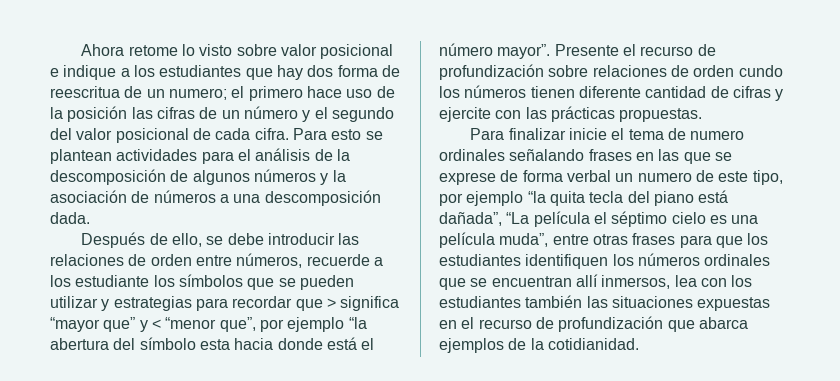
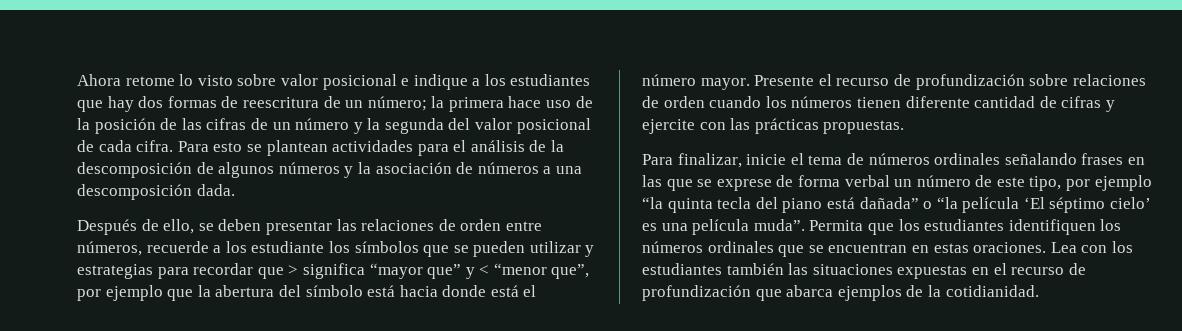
- Ahora retome lo visto sobre valor posicional e indique a los estudiantes que hay dos forma de reescritua de un numero; el primero hace uso de la posición las cifras de un número y el segundo del valor posicional de cada cifra.
+ Ahora retome lo visto sobre valor posicional e indique a los estudiantes que hay dos formas de reescritura de un número; la primera hace uso de la posición de las cifras de un número y la segunda del valor posicional de cada cifra.
- Después de ello, se debe introducir las relaciones de orden entre números, recuerde a los estudiante los símbolos que se pueden utilizar y estrategias para recordar que > significa “mayor que” y < “menor que”, por ejemplo “la abertura del símbolo esta hacia donde está el número mayor”.
+ Después de ello, se deben presentar las relaciones de orden entre números, recuerde a los estudiante los símbolos que se pueden utilizar y estrategias para recordar que > significa “mayor que” y < “menor que”, por ejemplo que la abertura del símbolo está hacia donde está el número mayor.
- Presente el recurso de profundización sobre relaciones de orden cundo los números tienen diferente cantidad de cifras y ejercite con las prácticas propuestas.
+ Presente el recurso de profundización sobre relaciones de orden cuando los números tienen diferente cantidad de cifras y ejercite con las prácticas propuestas.
- Para finalizar inicie el tema de numero ordinales señalando frases en las que se exprese de forma verbal un numero de este tipo, por ejemplo “la quita tecla del piano está dañada”, “La película el séptimo cielo es una película muda”, entre otras frases para que los estudiantes identifiquen los números ordinales que se encuentran allí inmersos, lea con los estudiantes también las situaciones expuestas en el recurso de profundización que abarca ejemplos de la cotidianidad.
+ Para finalizar, inicie el tema de números ordinales señalando frases en las que se exprese de forma verbal un número de este tipo, por ejemplo “la quinta tecla del piano está dañada” o “la película ‘El séptimo cielo’ es una película muda”. Permita que los estudiantes identifiquen los números ordinales que se encuentran en estas oraciones. Lea con los estudiantes también las situaciones expuestas en el recurso de profundización que abarca ejemplos de la cotidianidad.

